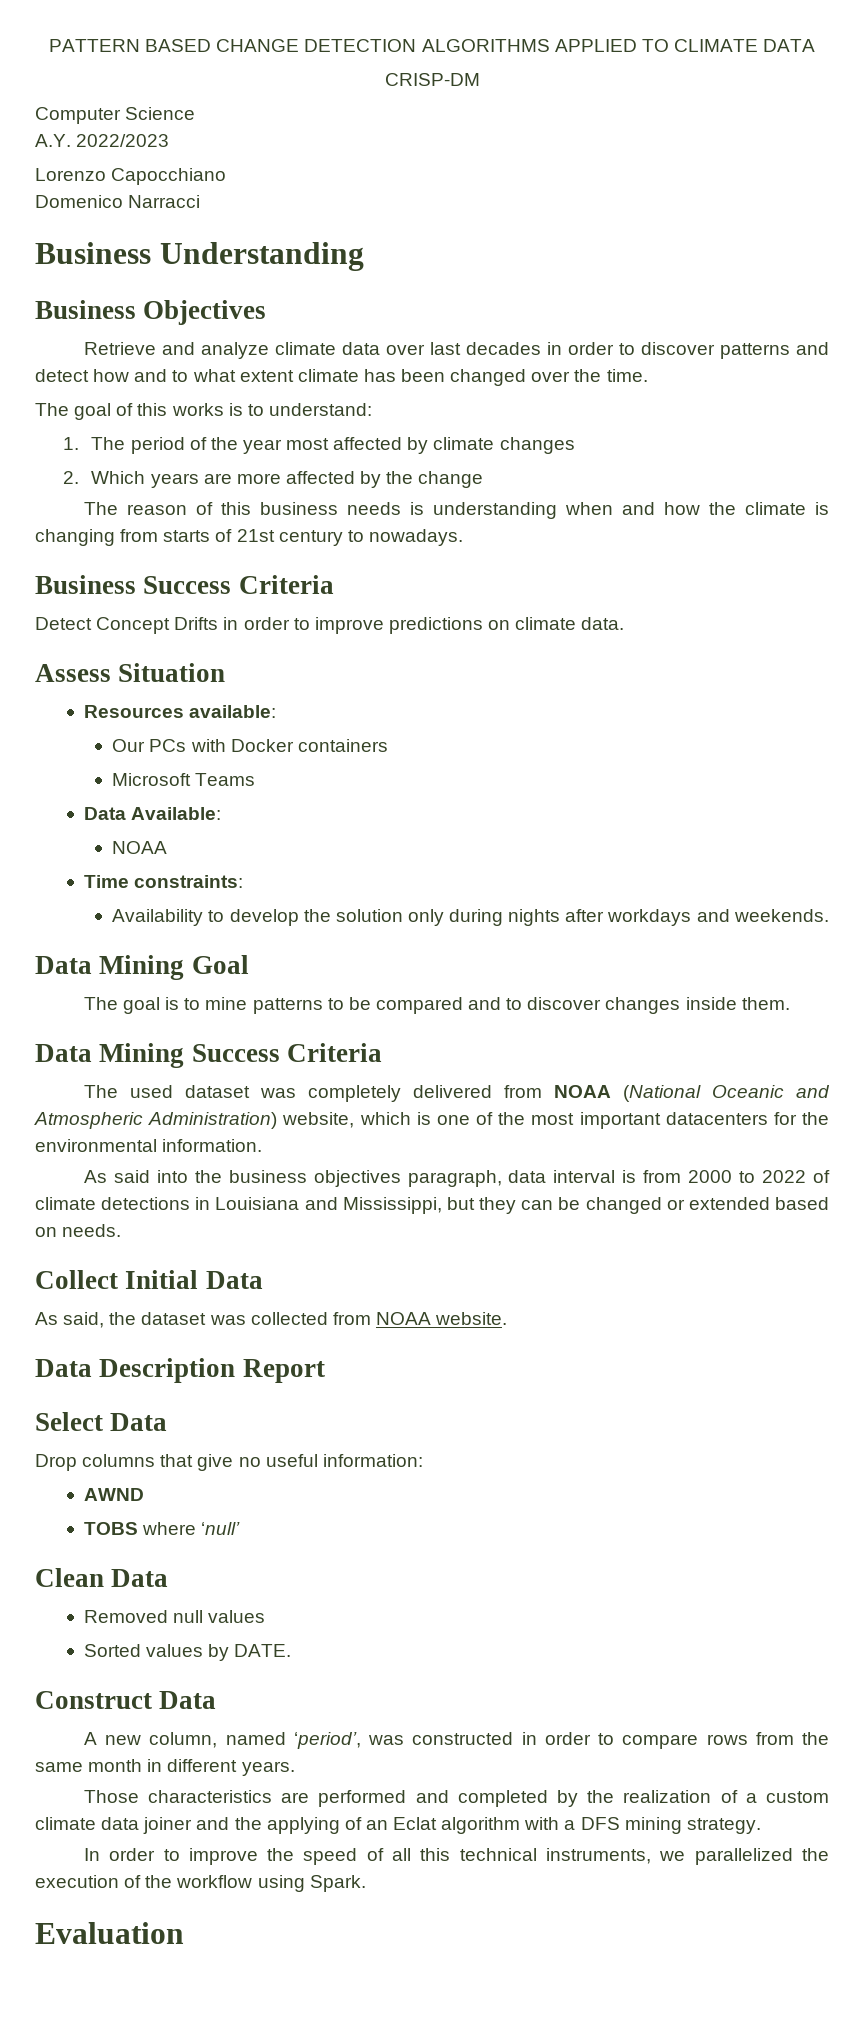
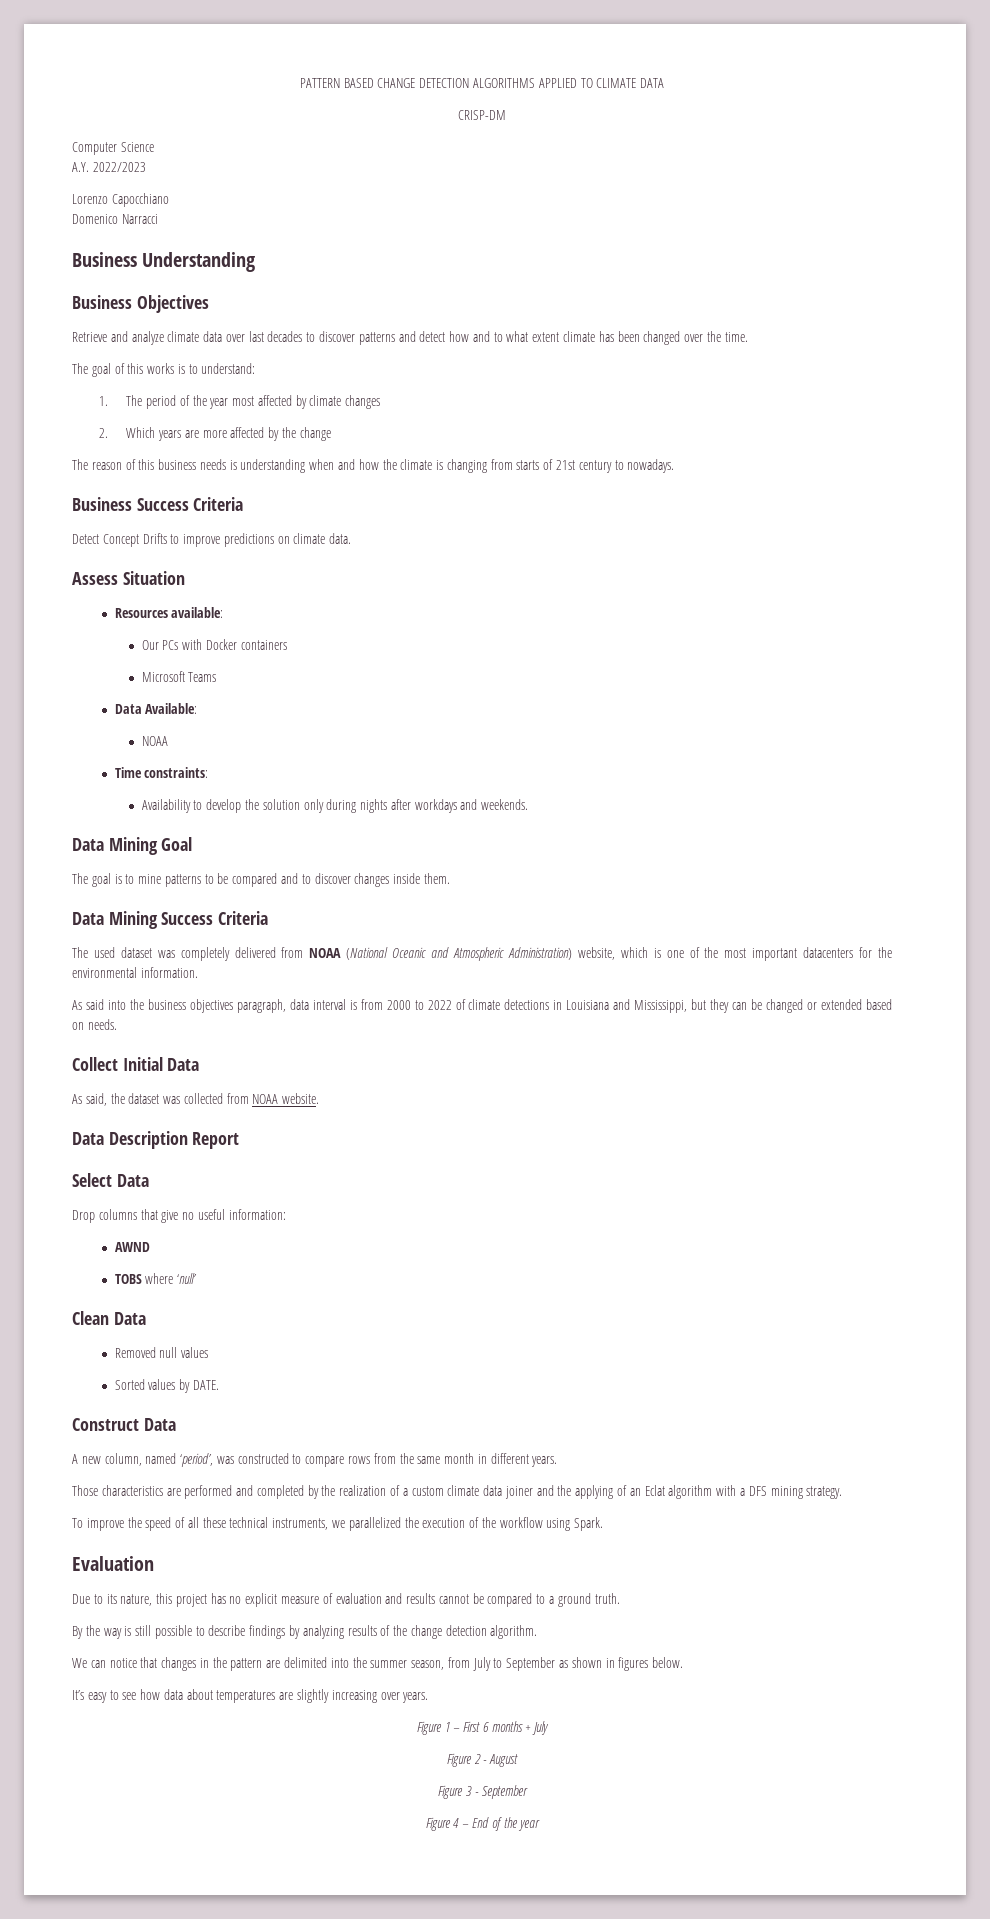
- Retrieve and analyze climate data over last decades in order to discover patterns and detect how and to what extent climate has been changed over the time.
+ Retrieve and analyze climate data over last decades to discover patterns and detect how and to what extent climate has been changed over the time.
- Detect Concept Drifts in order to improve predictions on climate data.
+ Detect Concept Drifts to improve predictions on climate data.
- A new column, named ‘period’, was constructed in order to compare rows from the same month in different years.
+ A new column, named ‘period’, was constructed to compare rows from the same month in different years.
- In order to improve the speed of all this technical instruments, we parallelized the execution of the workflow using Spark.
+ To improve the speed of all these technical instruments, we parallelized the execution of the workflow using Spark.
+ Due to its nature, this project has no explicit measure of evaluation and results cannot be compared to a ground truth.
+ By the way is still possible to describe findings by analyzing results of the change detection algorithm.
+ We can notice that changes in the pattern are delimited into the summer season, from July to September as shown in figures below.
+ It’s easy to see how data about temperatures are slightly increasing over years.
+ Figure 1 – First 6 months + July
+ Figure 2 - August
+ Figure 3 - September
+ Figure 4 – End of the year

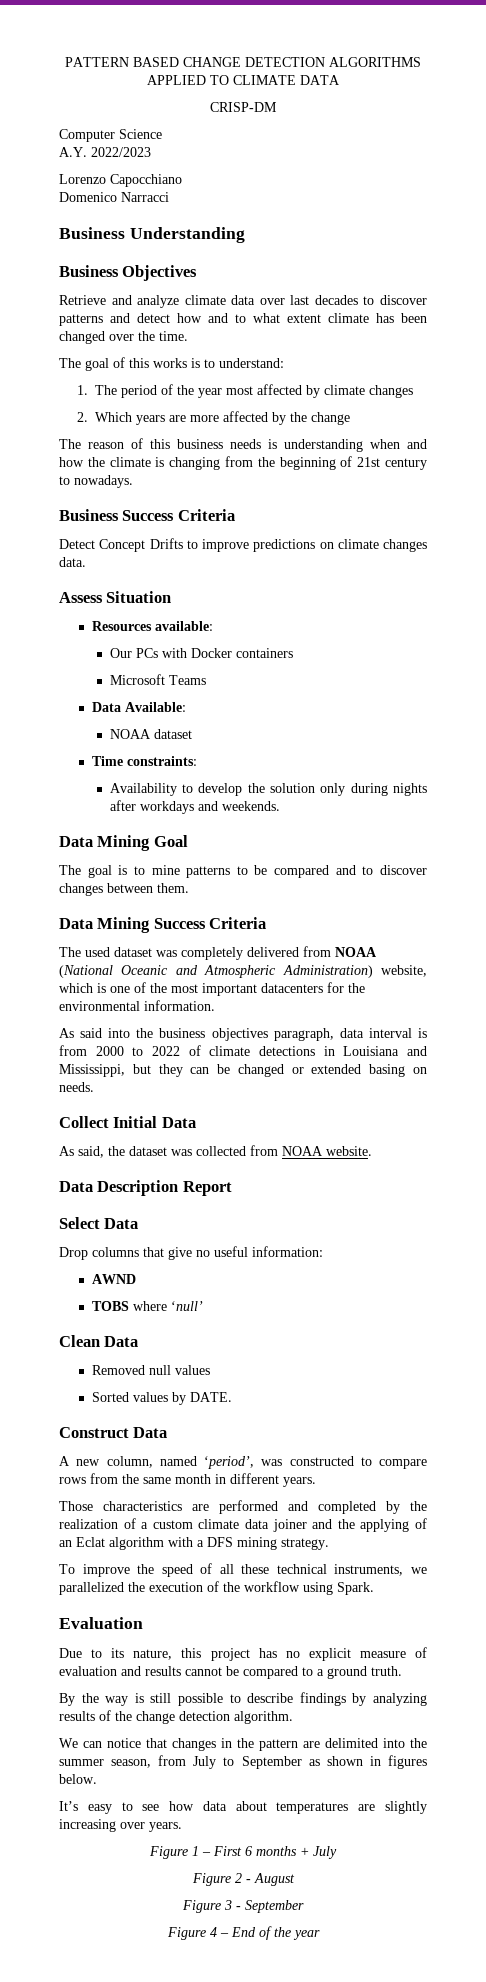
- The reason of this business needs is understanding when and how the climate is changing from starts of 21st century to nowadays.
+ The reason of this business needs is understanding when and how the climate is changing from the beginning of 21st century to nowadays.
- Detect Concept Drifts to improve predictions on climate data.
+ Detect Concept Drifts to improve predictions on climate changes data.
  Data Available:
- NOAA
+ NOAA dataset
- The goal is to mine patterns to be compared and to discover changes inside them.
+ The goal is to mine patterns to be compared and to discover changes between them.
- As said into the business objectives paragraph, data interval is from 2000 to 2022 of climate detections in Louisiana and Mississippi, but they can be changed or extended based on needs.
+ As said into the business objectives paragraph, data interval is from 2000 to 2022 of climate detections in Louisiana and Mississippi, but they can be changed or extended basing on needs.

